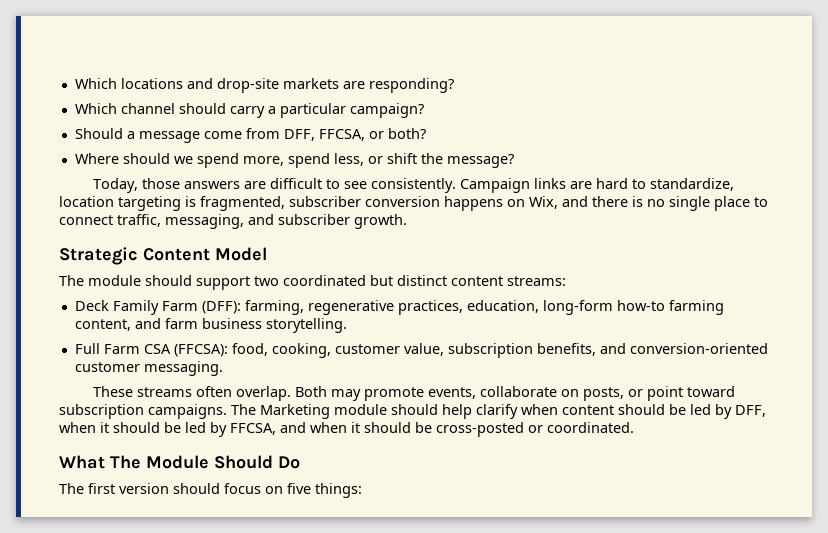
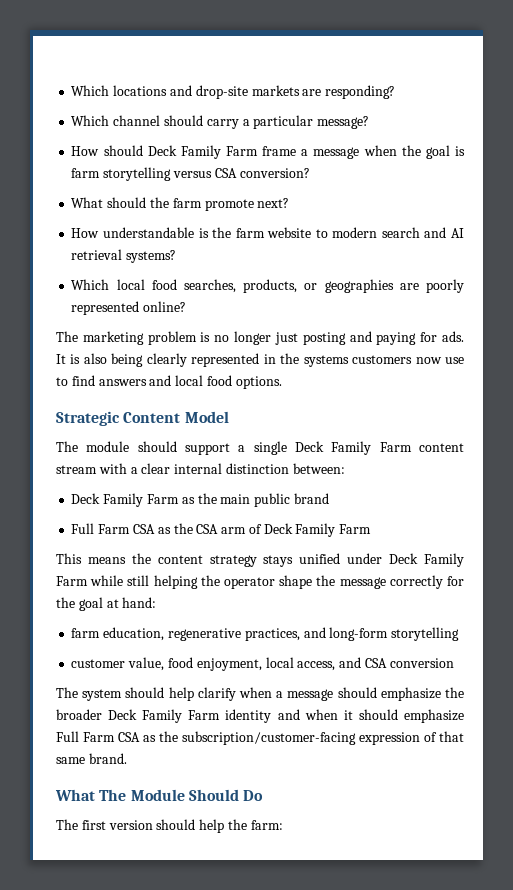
- Which channel should carry a particular campaign?
- Should a message come from DFF, FFCSA, or both?
- Where should we spend more, spend less, or shift the message?
- Today, those answers are difficult to see consistently. Campaign links are hard to standardize, location targeting is fragmented, subscriber conversion happens on Wix, and there is no single place to connect traffic, messaging, and subscriber growth.
+ Which channel should carry a particular message?
+ How should Deck Family Farm frame a message when the goal is farm storytelling versus CSA conversion?
+ What should the farm promote next?
+ How understandable is the farm website to modern search and AI retrieval systems?
+ Which local food searches, products, or geographies are poorly represented online?
+ The marketing problem is no longer just posting and paying for ads. It is also being clearly represented in the systems customers now use to find answers and local food options.
- The module should support two coordinated but distinct content streams:
- Deck Family Farm (DFF): farming, regenerative practices, education, long-form how-to farming content, and farm business storytelling.
- Full Farm CSA (FFCSA): food, cooking, customer value, subscription benefits, and conversion-oriented customer messaging.
- These streams often overlap. Both may promote events, collaborate on posts, or point toward subscription campaigns. The Marketing module should help clarify when content should be led by DFF, when it should be led by FFCSA, and when it should be cross-posted or coordinated.
+ The module should support a single Deck Family Farm content stream with a clear internal distinction between:
+ Deck Family Farm as the main public brand
+ Full Farm CSA as the CSA arm of Deck Family Farm
+ This means the content strategy stays unified under Deck Family Farm while still helping the operator shape the message correctly for the goal at hand:
+ farm education, regenerative practices, and long-form storytelling
+ customer value, food enjoyment, local access, and CSA conversion
+ The system should help clarify when a message should emphasize the broader Deck Family Farm identity and when it should emphasize Full Farm CSA as the subscription/customer-facing expression of that same brand.
- The first version should focus on five things:
+ The first version should help the farm:

